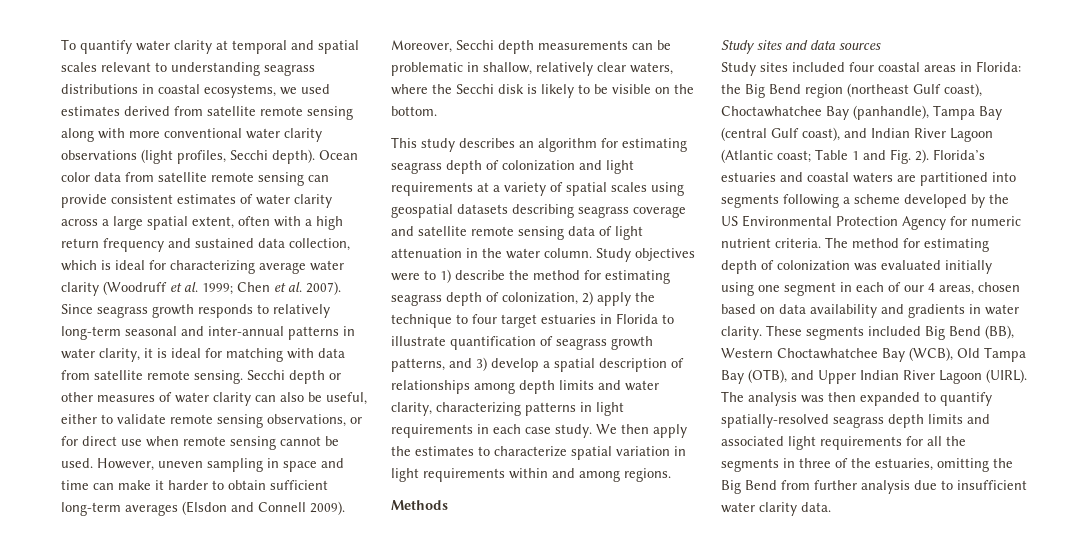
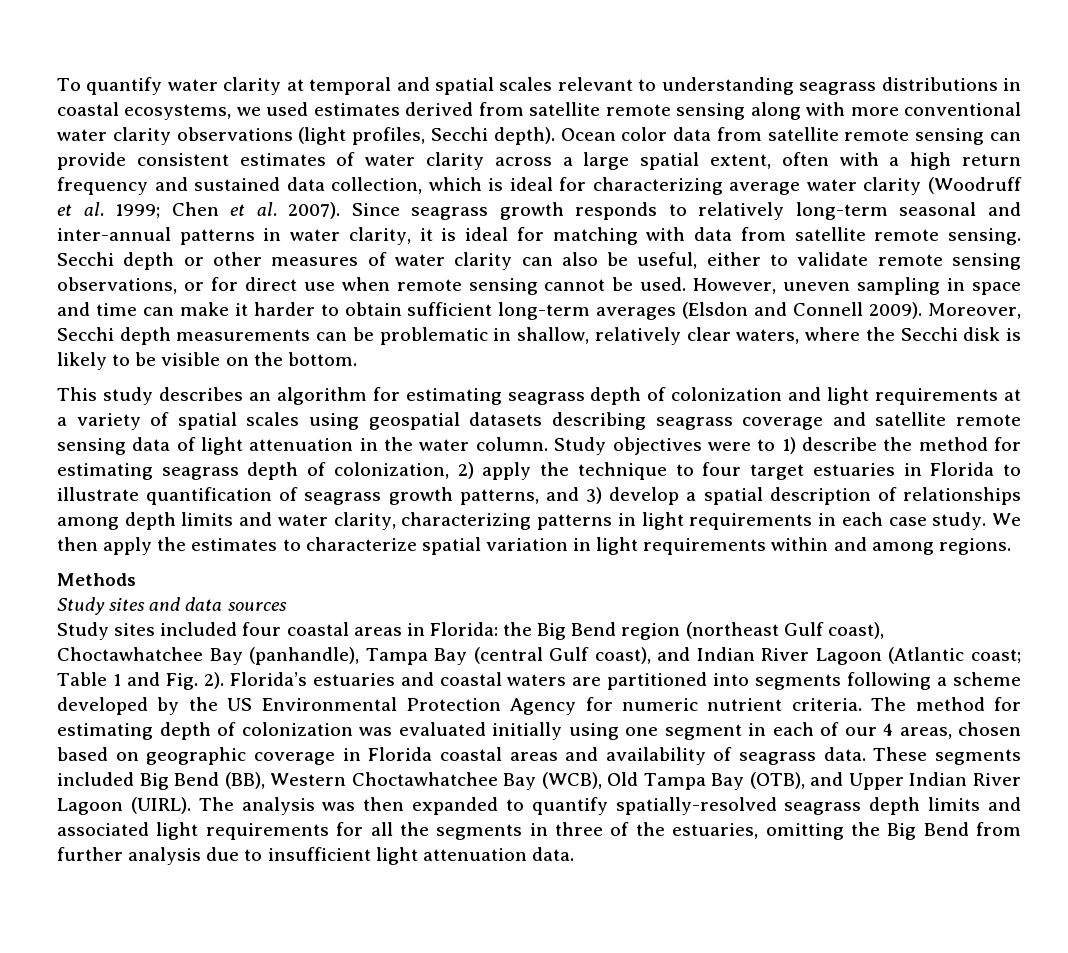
- The method for estimating depth of colonization was evaluated initially using one segment in each of our 4 areas, chosen based on data availability and gradients in water clarity.
+ The method for estimating depth of colonization was evaluated initially using one segment in each of our 4 areas, chosen based on geographic coverage in Florida coastal areas and availability of seagrass data.
- The analysis was then expanded to quantify spatially-resolved seagrass depth limits and associated light requirements for all the segments in three of the estuaries, omitting the Big Bend from further analysis due to insufficient water clarity data.
+ The analysis was then expanded to quantify spatially-resolved seagrass depth limits and associated light requirements for all the segments in three of the estuaries, omitting the Big Bend from further analysis due to insufficient light attenuation data.

